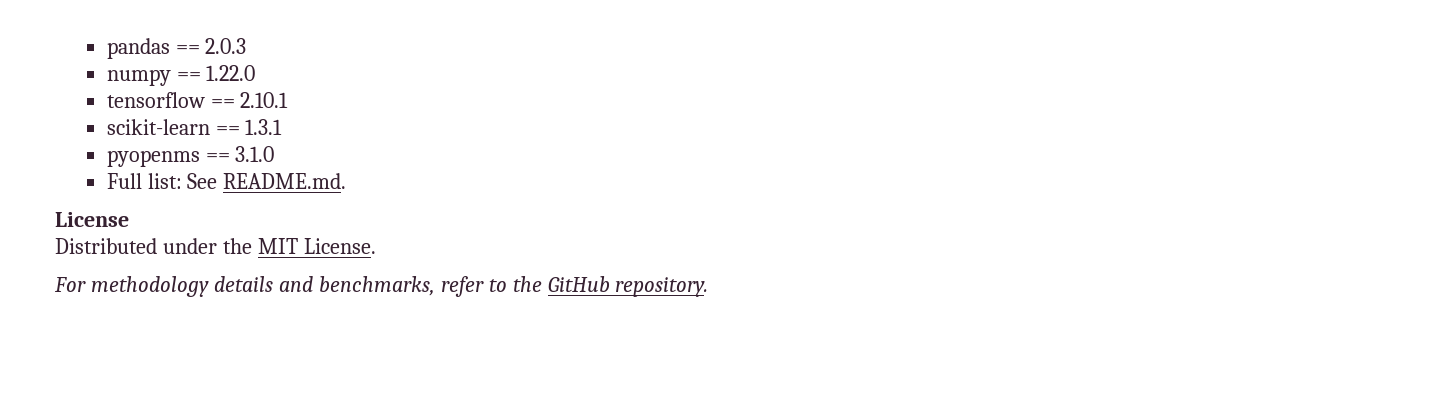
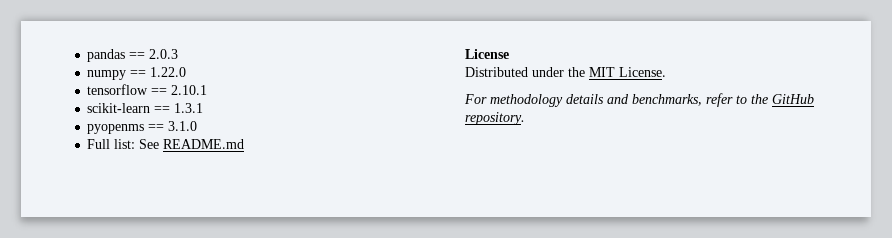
- Full list: See README.md.
+ Full list: See README.md

